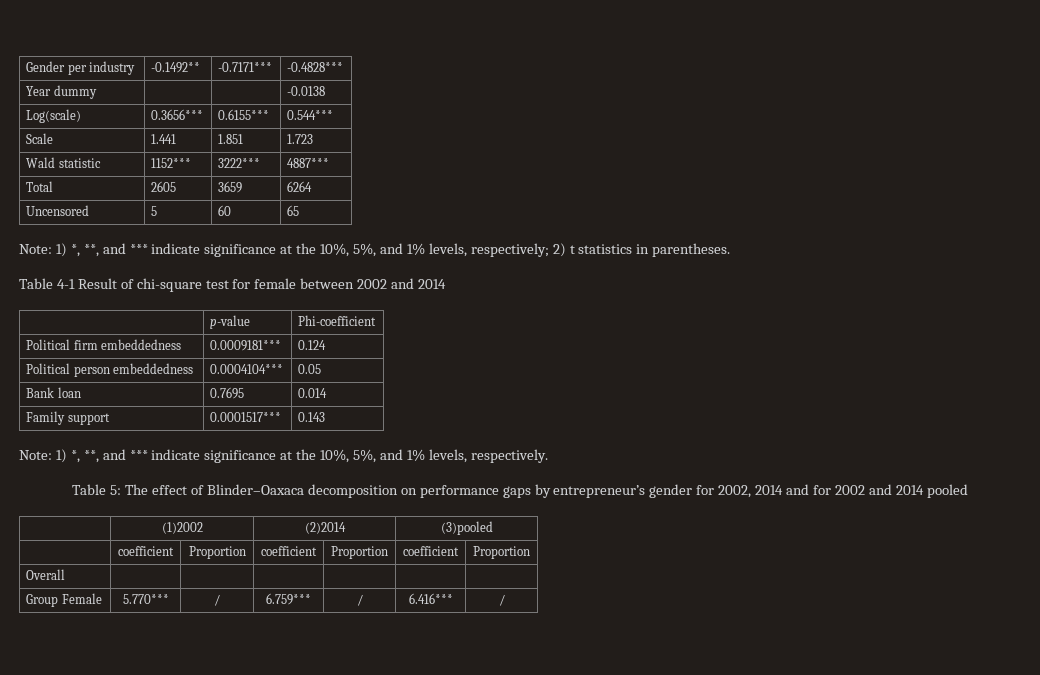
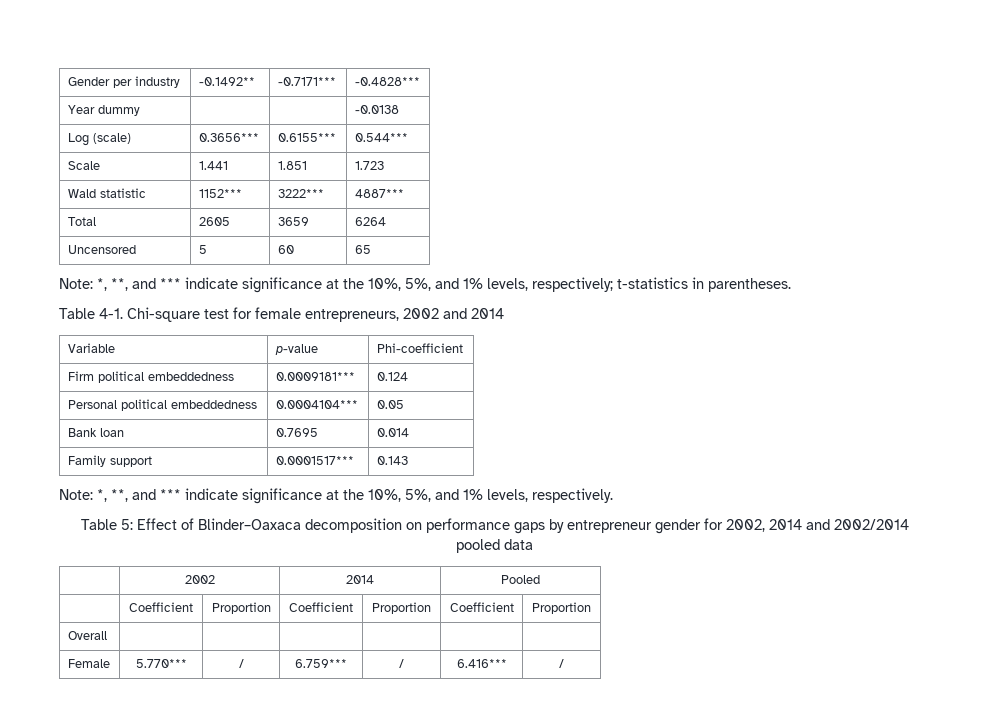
- Log(scale) | 0.3656*** | 0.6155*** | 0.544***
+ Log (scale) | 0.3656*** | 0.6155*** | 0.544***
- Note: 1) *, **, and *** indicate significance at the 10%, 5%, and 1% levels, respectively; 2) t statistics in parentheses.
+ Note: *, **, and *** indicate significance at the 10%, 5%, and 1% levels, respectively; t-statistics in parentheses.
- Table 4-1 Result of chi-square test for female between 2002 and 2014
+ Table 4-1. Chi-square test for female entrepreneurs, 2002 and 2014
- | p-value | Phi-coefficient
+ Variable | p-value | Phi-coefficient
- Political firm embeddedness | 0.0009181*** | 0.124
+ Firm political embeddedness | 0.0009181*** | 0.124
- Political person embeddedness | 0.0004104*** | 0.05
+ Personal political embeddedness | 0.0004104*** | 0.05
- Note: 1) *, **, and *** indicate significance at the 10%, 5%, and 1% levels, respectively.
+ Note: *, **, and *** indicate significance at the 10%, 5%, and 1% levels, respectively.
- Table 5: The effect of Blinder–Oaxaca decomposition on performance gaps by entrepreneur’s gender for 2002, 2014 and for 2002 and 2014 pooled
- | (1)2002 | (2)2014 | (3)pooled
- | coefficient | Proportion | coefficient | Proportion | coefficient | Proportion
+ Table 5: Effect of Blinder–Oaxaca decomposition on performance gaps by entrepreneur gender for 2002, 2014 and 2002/2014 pooled data
+ | 2002 | 2014 | Pooled
+ | Coefficient | Proportion | Coefficient | Proportion | Coefficient | Proportion
- Group Female | 5.770*** | / | 6.759*** | / | 6.416*** | /
+ Female | 5.770*** | / | 6.759*** | / | 6.416*** | /

